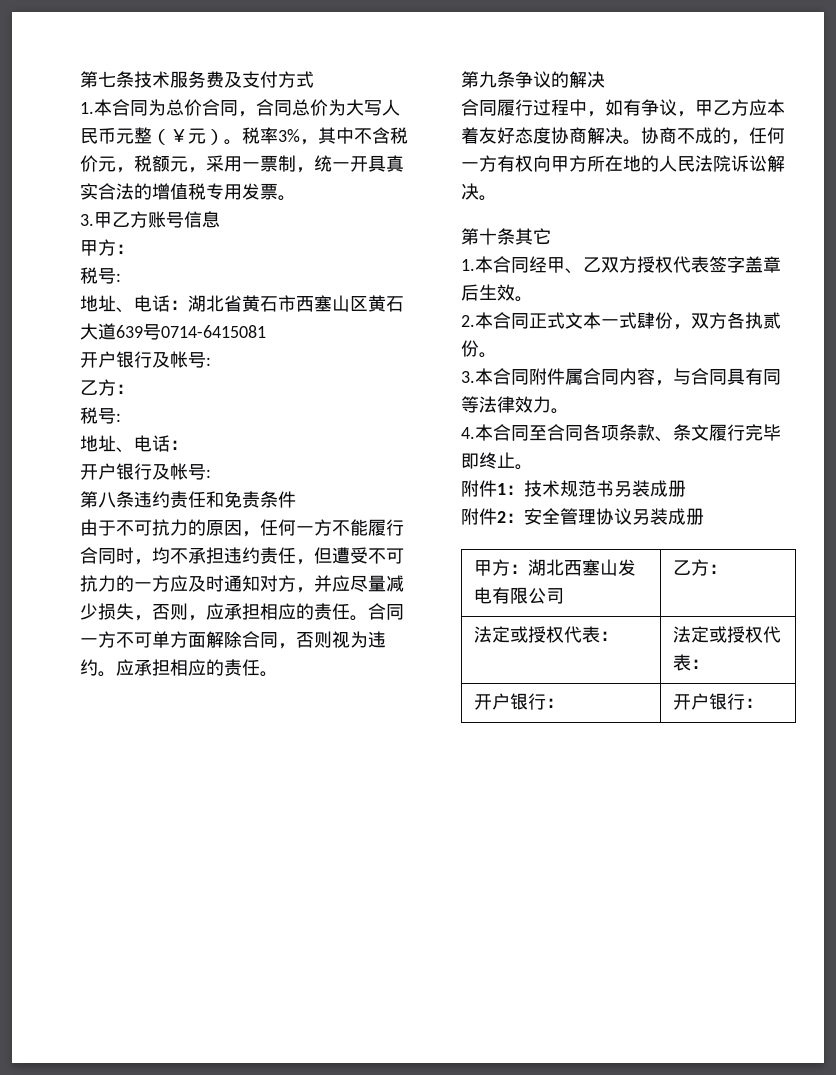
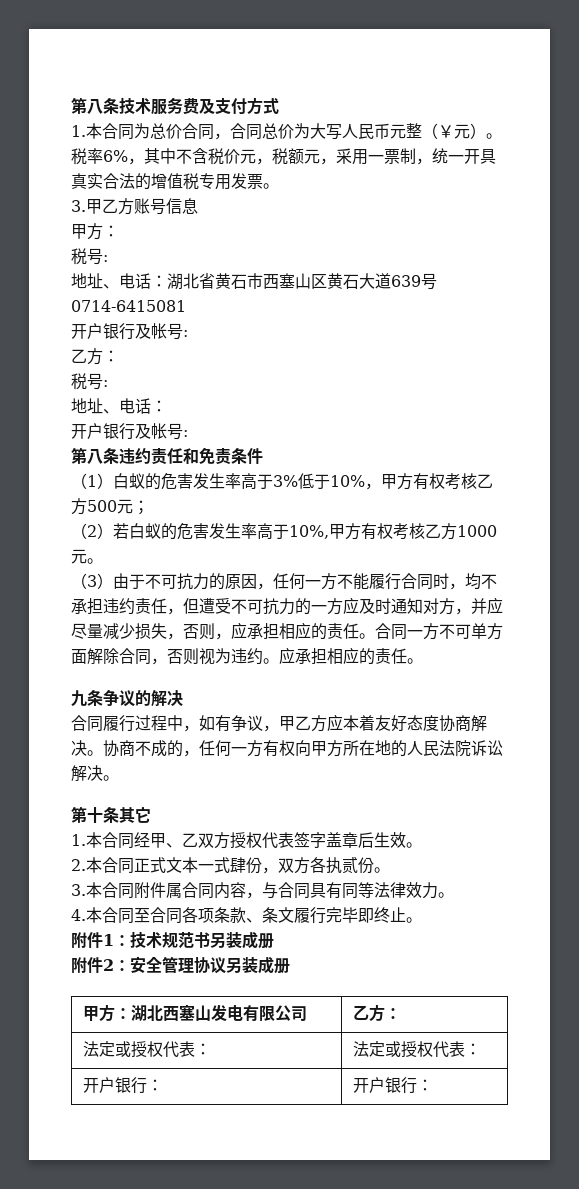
- 第七条技术服务费及支付方式
+ 第八条技术服务费及支付方式
- 税率3%，其中不含税价元，税额元，采用一票制，统一开具真实合法的增值税专用发票。
+ 税率6%，其中不含税价元，税额元，采用一票制，统一开具真实合法的增值税专用发票。
- 由于不可抗力的原因，任何一方不能履行合同时，均不承担违约责任，但遭受不可抗力的一方应及时通知对方，并应尽量减少损失，否则，应承担相应的责任。
+ （1）白蚁的危害发生率高于3%低于10%，甲方有权考核乙方500元；
+ （2）若白蚁的危害发生率高于10%,甲方有权考核乙方1000元。
+ （3）由于不可抗力的原因，任何一方不能履行合同时，均不承担违约责任，但遭受不可抗力的一方应及时通知对方，并应尽量减少损失，否则，应承担相应的责任。
- 第九条争议的解决
+ 九条争议的解决

